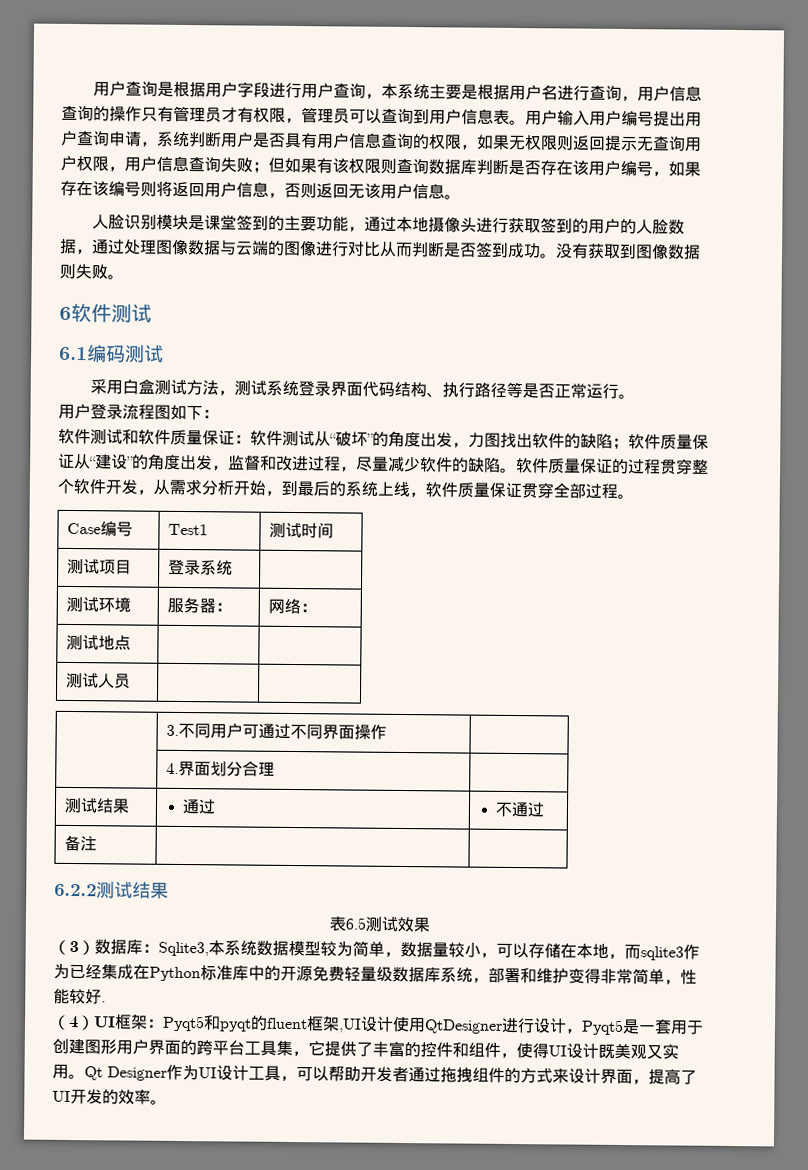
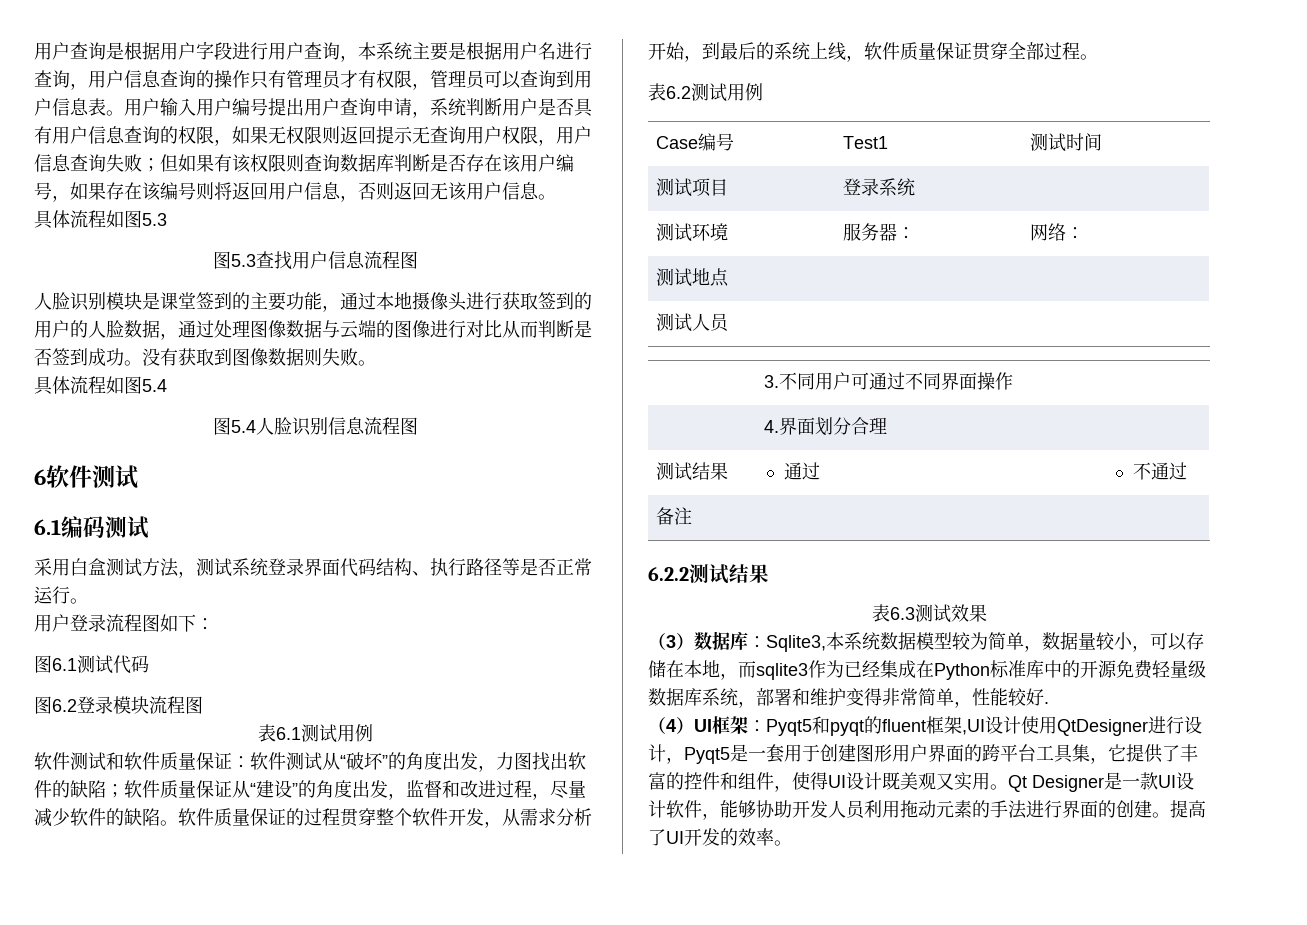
+ 具体流程如图5.3
+ 图5.3查找用户信息流程图
+ 具体流程如图5.4
+ 图5.4人脸识别信息流程图
+ 图6.1测试代码
+ 图6.2登录模块流程图
+ 表6.1测试用例
+ 表6.2测试用例
- 表6.5测试效果
+ 表6.3测试效果
- Qt Designer作为UI设计工具，可以帮助开发者通过拖拽组件的方式来设计界面，提高了UI开发的效率。
+ Qt Designer是一款UI设计软件，能够协助开发人员利用拖动元素的手法进行界面的创建。提高了UI开发的效率。

